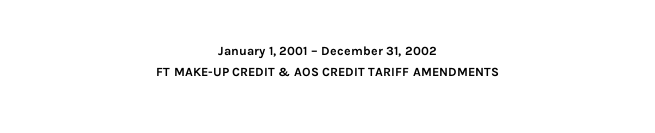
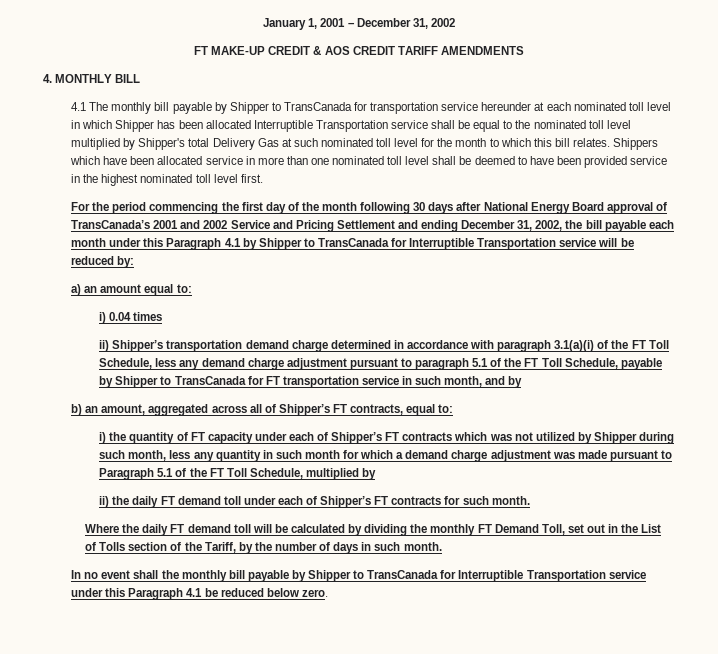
+ 4. MONTHLY BILL
+ 4.1 The monthly bill payable by Shipper to TransCanada for transportation service hereunder at each nominated toll level in which Shipper has been allocated Interruptible Transportation service shall be equal to the nominated toll level multiplied by Shipper's total Delivery Gas at such nominated toll level for the month to which this bill relates. Shippers which have been allocated service in more than one nominated toll level shall be deemed to have been provided service in the highest nominated toll level first.
+ For the period commencing the first day of the month following 30 days after National Energy Board approval of TransCanada’s 2001 and 2002 Service and Pricing Settlement and ending December 31, 2002, the bill payable each month under this Paragraph 4.1 by Shipper to TransCanada for Interruptible Transportation service will be reduced by:
+ a) an amount equal to:
+ i) 0.04 times
+ ii) Shipper’s transportation demand charge determined in accordance with paragraph 3.1(a)(i) of the FT Toll Schedule, less any demand charge adjustment pursuant to paragraph 5.1 of the FT Toll Schedule, payable by Shipper to TransCanada for FT transportation service in such month, and by
+ b) an amount, aggregated across all of Shipper’s FT contracts, equal to:
+ i) the quantity of FT capacity under each of Shipper’s FT contracts which was not utilized by Shipper during such month, less any quantity in such month for which a demand charge adjustment was made pursuant to Paragraph 5.1 of the FT Toll Schedule, multiplied by
+ ii) the daily FT demand toll under each of Shipper’s FT contracts for such month.
+ Where the daily FT demand toll will be calculated by dividing the monthly FT Demand Toll, set out in the List of Tolls section of the Tariff, by the number of days in such month.
+ In no event shall the monthly bill payable by Shipper to TransCanada for Interruptible Transportation service under this Paragraph 4.1 be reduced below zero.

